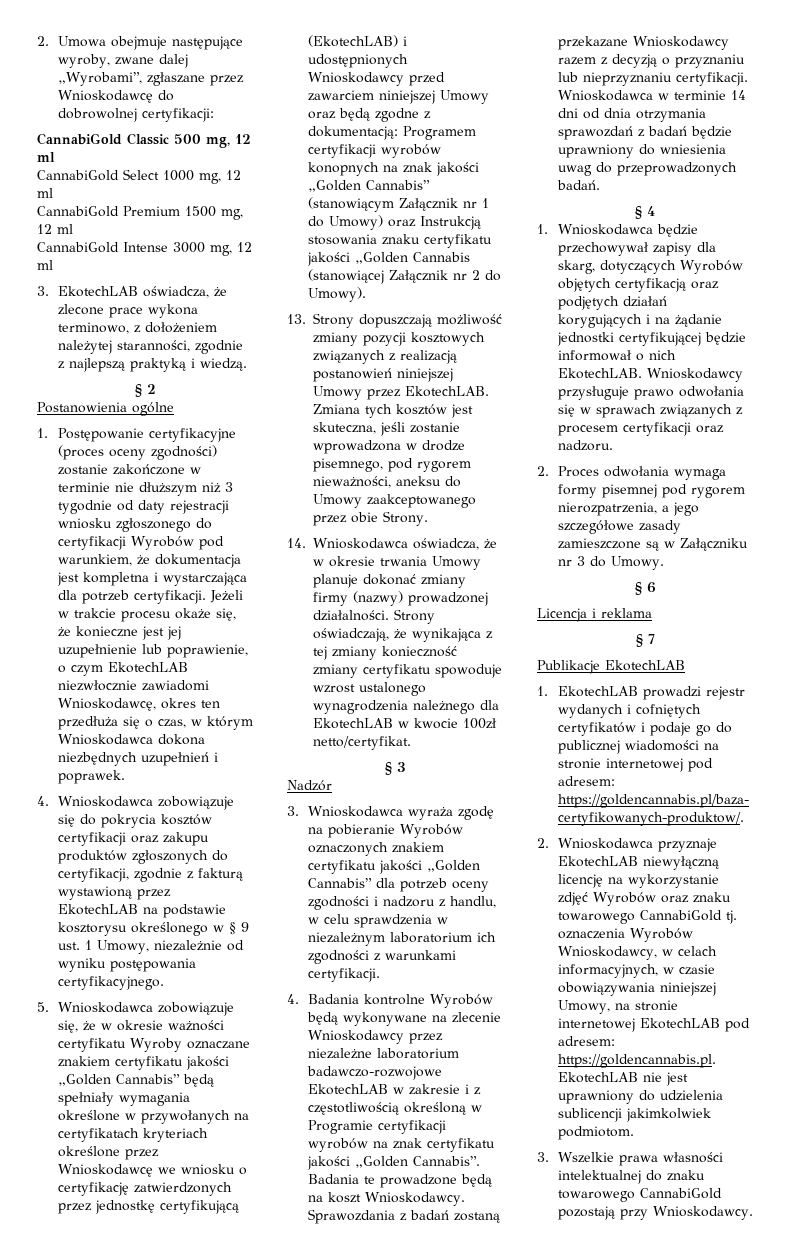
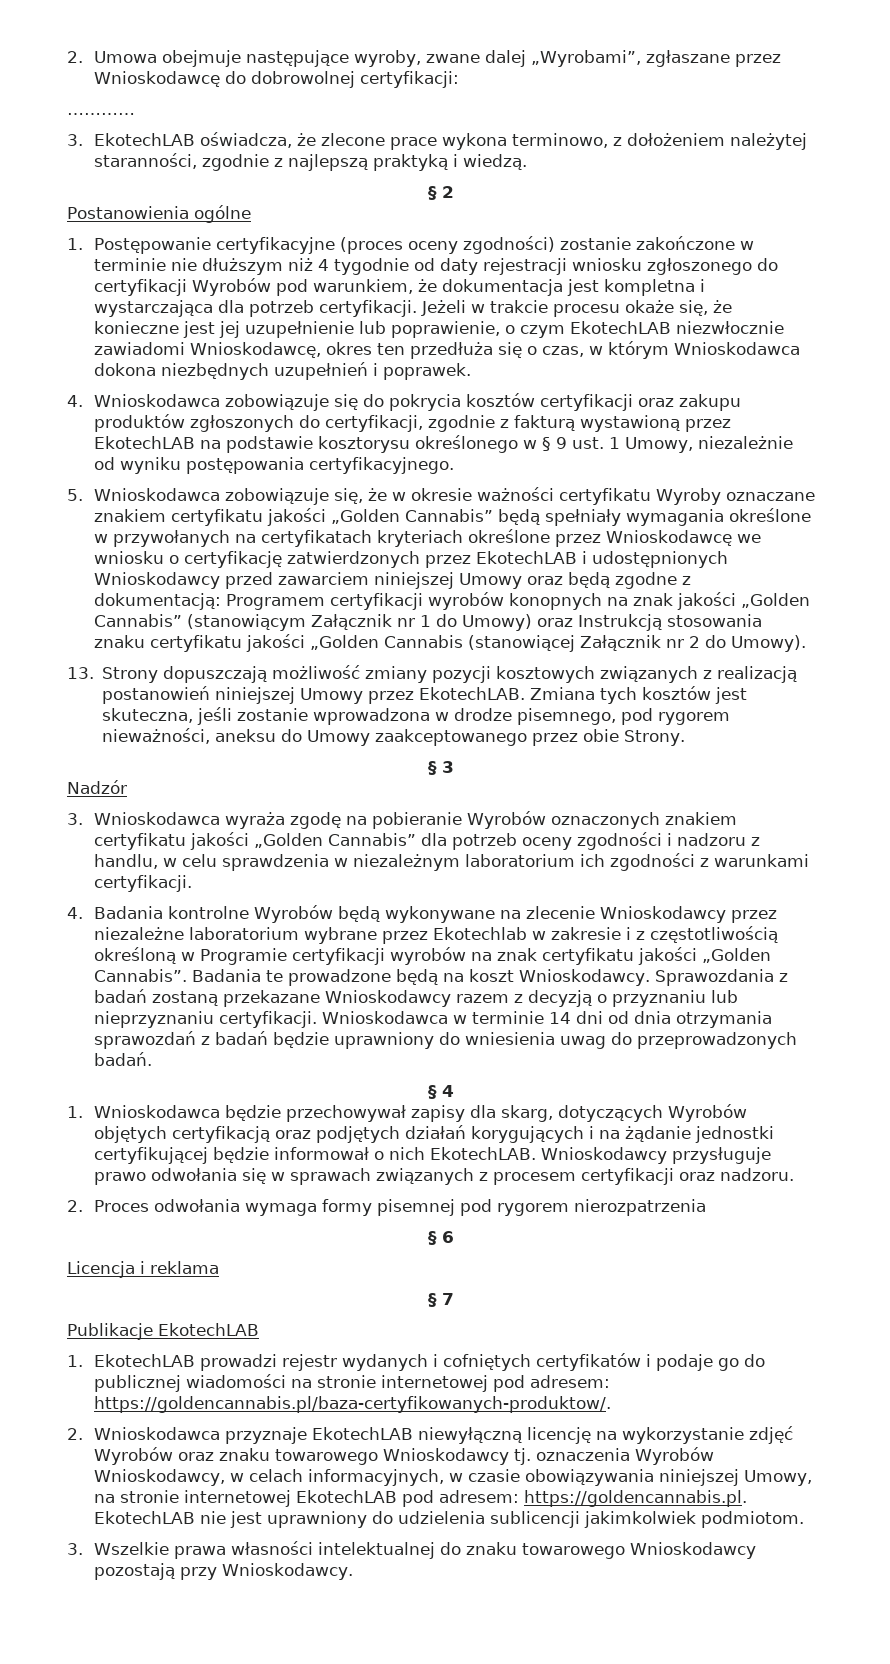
- CannabiGold Classic 500 mg, 12 ml
- CannabiGold Select 1000 mg, 12 ml
- CannabiGold Premium 1500 mg, 12 ml
- CannabiGold Intense 3000 mg, 12 ml
+ …………
- 1. Postępowanie certyfikacyjne (proces oceny zgodności) zostanie zakończone w terminie nie dłuższym niż 3 tygodnie od daty rejestracji wniosku zgłoszonego do certyfikacji Wyrobów pod warunkiem, że dokumentacja jest kompletna i wystarczająca dla potrzeb certyfikacji.
+ 1. Postępowanie certyfikacyjne (proces oceny zgodności) zostanie zakończone w terminie nie dłuższym niż 4 tygodnie od daty rejestracji wniosku zgłoszonego do certyfikacji Wyrobów pod warunkiem, że dokumentacja jest kompletna i wystarczająca dla potrzeb certyfikacji.
- 5. Wnioskodawca zobowiązuje się, że w okresie ważności certyfikatu Wyroby oznaczane znakiem certyfikatu jakości „Golden Cannabis” będą spełniały wymagania określone w przywołanych na certyfikatach kryteriach określone przez Wnioskodawcę we wniosku o certyfikację zatwierdzonych przez jednostkę certyfikującą (EkotechLAB) i udostępnionych Wnioskodawcy przed zawarciem niniejszej Umowy oraz będą zgodne z dokumentacją:
+ 5. Wnioskodawca zobowiązuje się, że w okresie ważności certyfikatu Wyroby oznaczane znakiem certyfikatu jakości „Golden Cannabis” będą spełniały wymagania określone w przywołanych na certyfikatach kryteriach określone przez Wnioskodawcę we wniosku o certyfikację zatwierdzonych przez EkotechLAB i udostępnionych Wnioskodawcy przed zawarciem niniejszej Umowy oraz będą zgodne z dokumentacją:
- 14. Wnioskodawca oświadcza, że w okresie trwania Umowy planuje dokonać zmiany firmy (nazwy) prowadzonej działalności. Strony oświadczają, że wynikająca z tej zmiany konieczność zmiany certyfikatu spowoduje wzrost ustalonego wynagrodzenia należnego dla EkotechLAB w kwocie 100zł netto/certyfikat.
- 4. Badania kontrolne Wyrobów będą wykonywane na zlecenie Wnioskodawcy przez niezależne laboratorium badawczo-rozwojowe EkotechLAB w zakresie i z częstotliwością określoną w Programie certyfikacji wyrobów na znak certyfikatu jakości „Golden Cannabis”.
+ 4. Badania kontrolne Wyrobów będą wykonywane na zlecenie Wnioskodawcy przez niezależne laboratorium wybrane przez Ekotechlab w zakresie i z częstotliwością określoną w Programie certyfikacji wyrobów na znak certyfikatu jakości „Golden Cannabis”.
- 2. Proces odwołania wymaga formy pisemnej pod rygorem nierozpatrzenia, a jego szczegółowe zasady zamieszczone są w Załączniku nr 3 do Umowy.
+ 2. Proces odwołania wymaga formy pisemnej pod rygorem nierozpatrzenia
- 2. Wnioskodawca przyznaje EkotechLAB niewyłączną licencję na wykorzystanie zdjęć Wyrobów oraz znaku towarowego CannabiGold tj. oznaczenia Wyrobów Wnioskodawcy, w celach informacyjnych, w czasie obowiązywania niniejszej Umowy, na stronie internetowej EkotechLAB pod adresem: https://goldencannabis.pl. EkotechLAB nie jest uprawniony do udzielenia sublicencji jakimkolwiek podmiotom.
+ 2. Wnioskodawca przyznaje EkotechLAB niewyłączną licencję na wykorzystanie zdjęć Wyrobów oraz znaku towarowego Wnioskodawcy tj. oznaczenia Wyrobów Wnioskodawcy, w celach informacyjnych, w czasie obowiązywania niniejszej Umowy, na stronie internetowej EkotechLAB pod adresem: https://goldencannabis.pl. EkotechLAB nie jest uprawniony do udzielenia sublicencji jakimkolwiek podmiotom.
- 3. Wszelkie prawa własności intelektualnej do znaku towarowego CannabiGold pozostają przy Wnioskodawcy.
+ 3. Wszelkie prawa własności intelektualnej do znaku towarowego Wnioskodawcy pozostają przy Wnioskodawcy.

